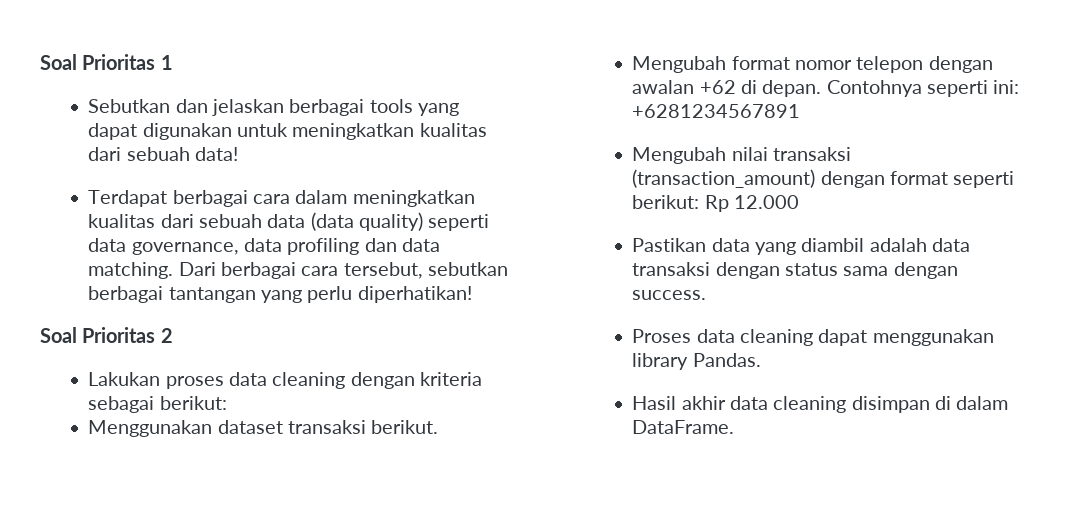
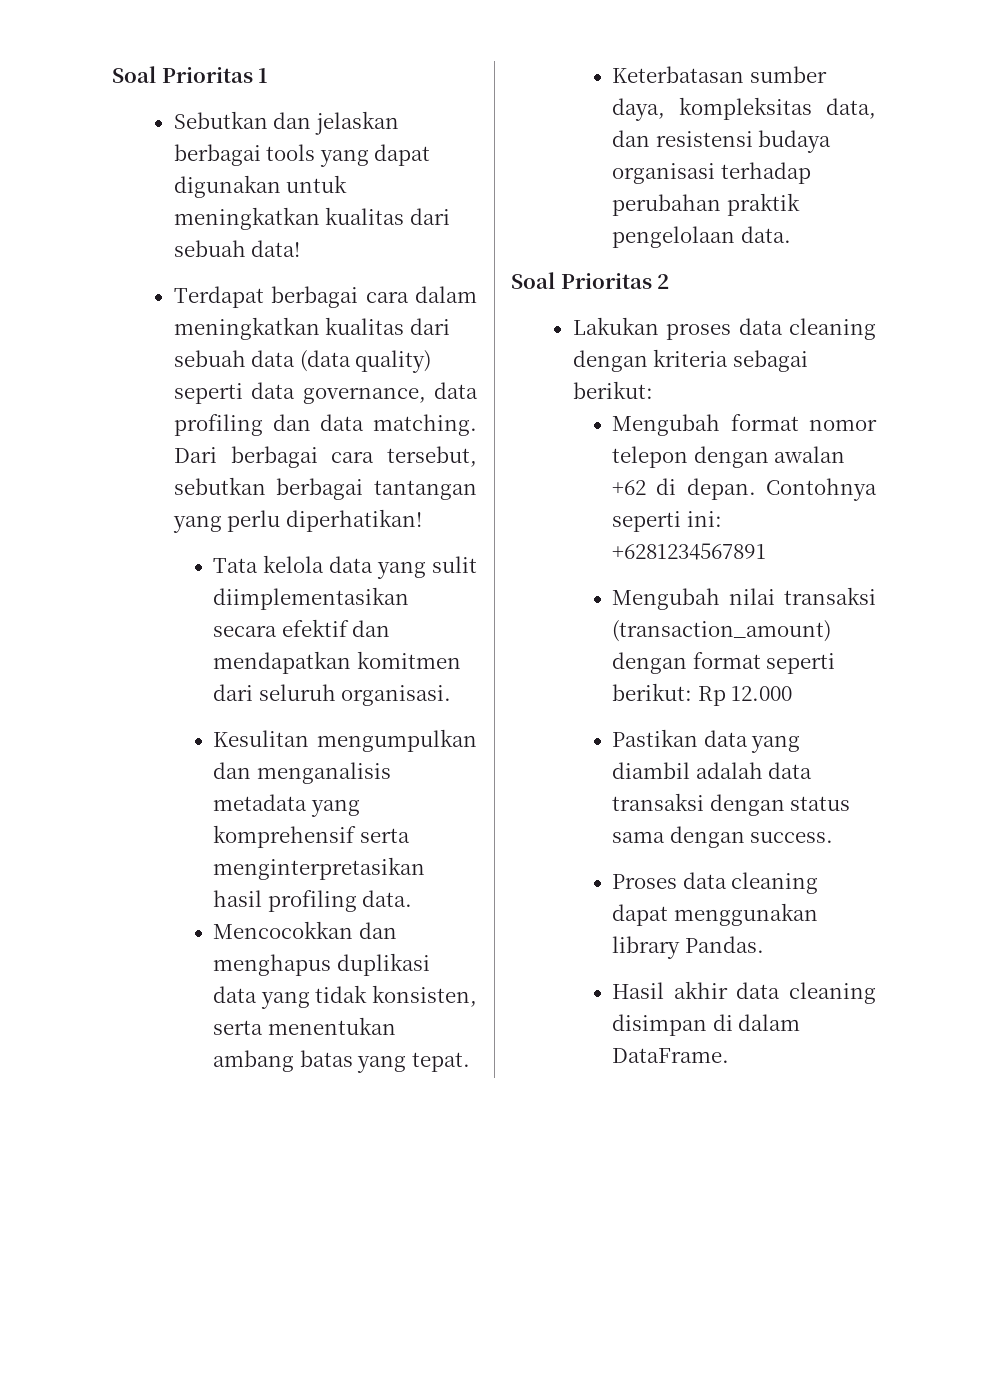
+ Tata kelola data yang sulit diimplementasikan secara efektif dan mendapatkan komitmen dari seluruh organisasi.
+ Kesulitan mengumpulkan dan menganalisis metadata yang komprehensif serta menginterpretasikan hasil profiling data.
+ Mencocokkan dan menghapus duplikasi data yang tidak konsisten, serta menentukan ambang batas yang tepat.
+ Keterbatasan sumber daya, kompleksitas data, dan resistensi budaya organisasi terhadap perubahan praktik pengelolaan data.
- Menggunakan dataset transaksi berikut.

